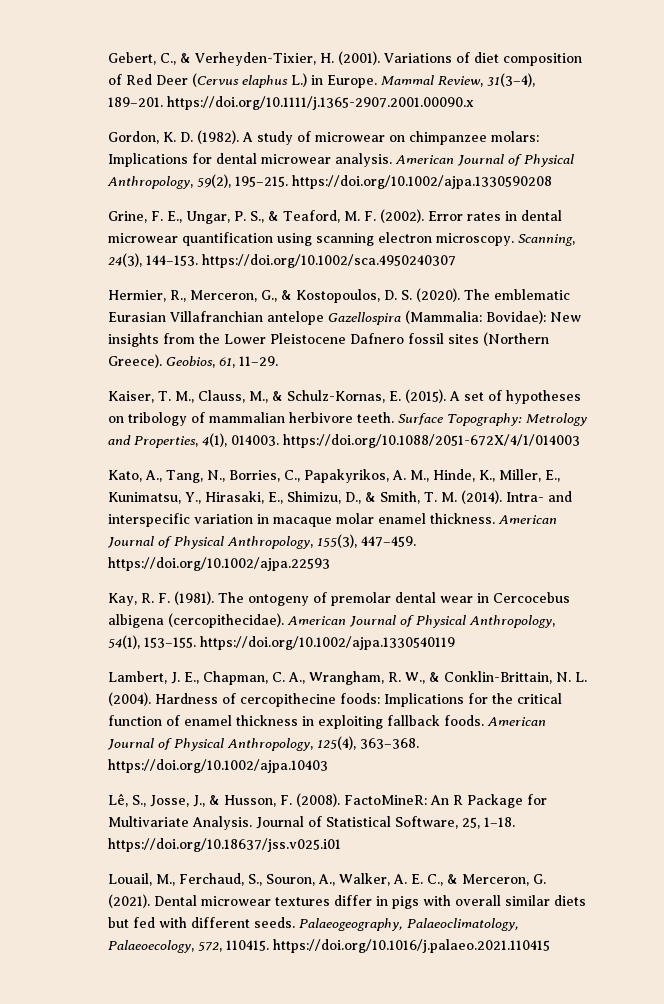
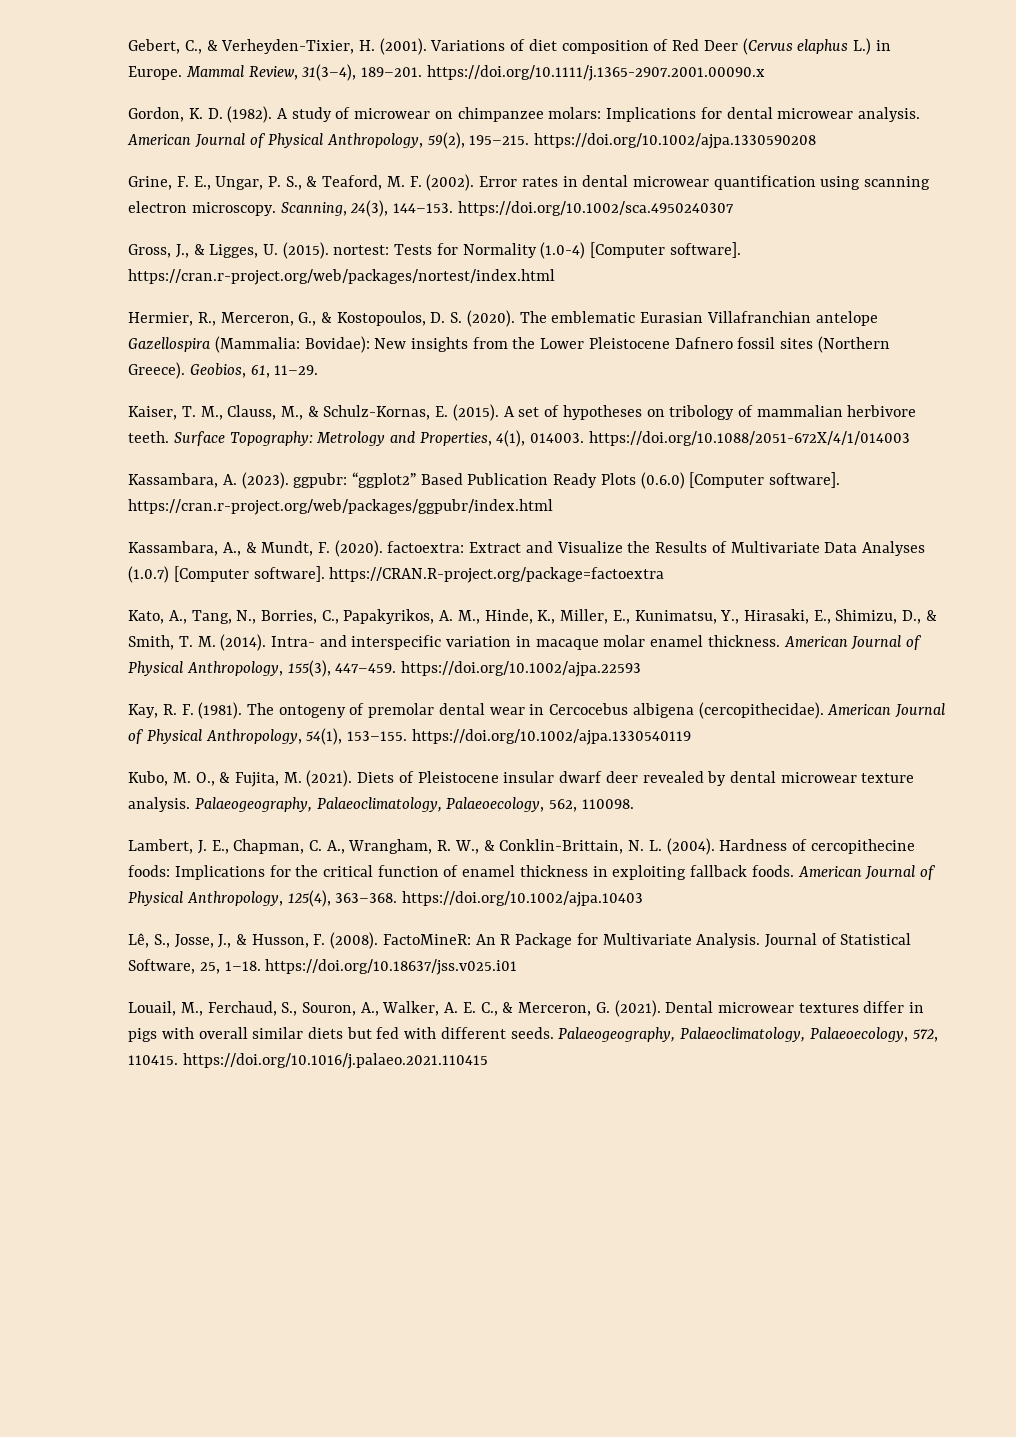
+ Gross, J., & Ligges, U. (2015). nortest: Tests for Normality (1.0-4) [Computer software]. https://cran.r-project.org/web/packages/nortest/index.html
+ Kassambara, A. (2023). ggpubr: “ggplot2” Based Publication Ready Plots (0.6.0) [Computer software]. https://cran.r-project.org/web/packages/ggpubr/index.html
+ Kassambara, A., & Mundt, F. (2020). factoextra: Extract and Visualize the Results of Multivariate Data Analyses (1.0.7) [Computer software]. https://CRAN.R-project.org/package=factoextra
+ Kubo, M. O., & Fujita, M. (2021). Diets of Pleistocene insular dwarf deer revealed by dental microwear texture analysis. Palaeogeography, Palaeoclimatology, Palaeoecology, 562, 110098.

